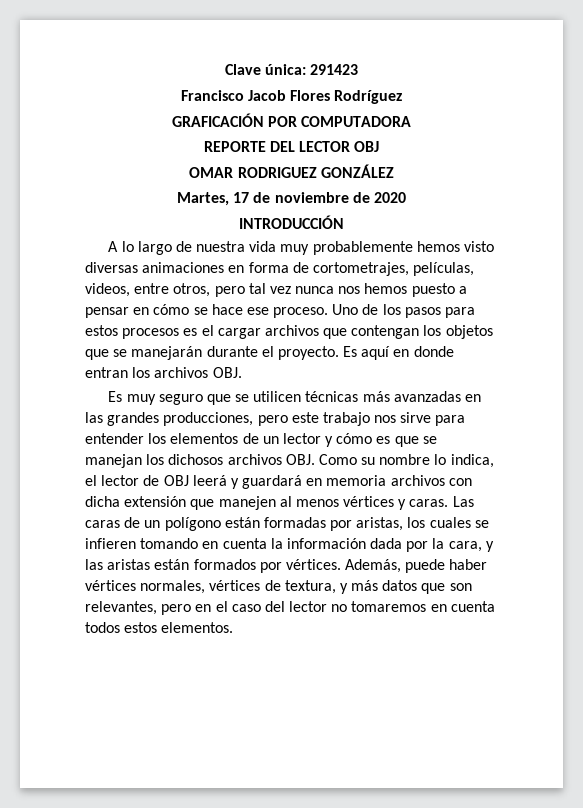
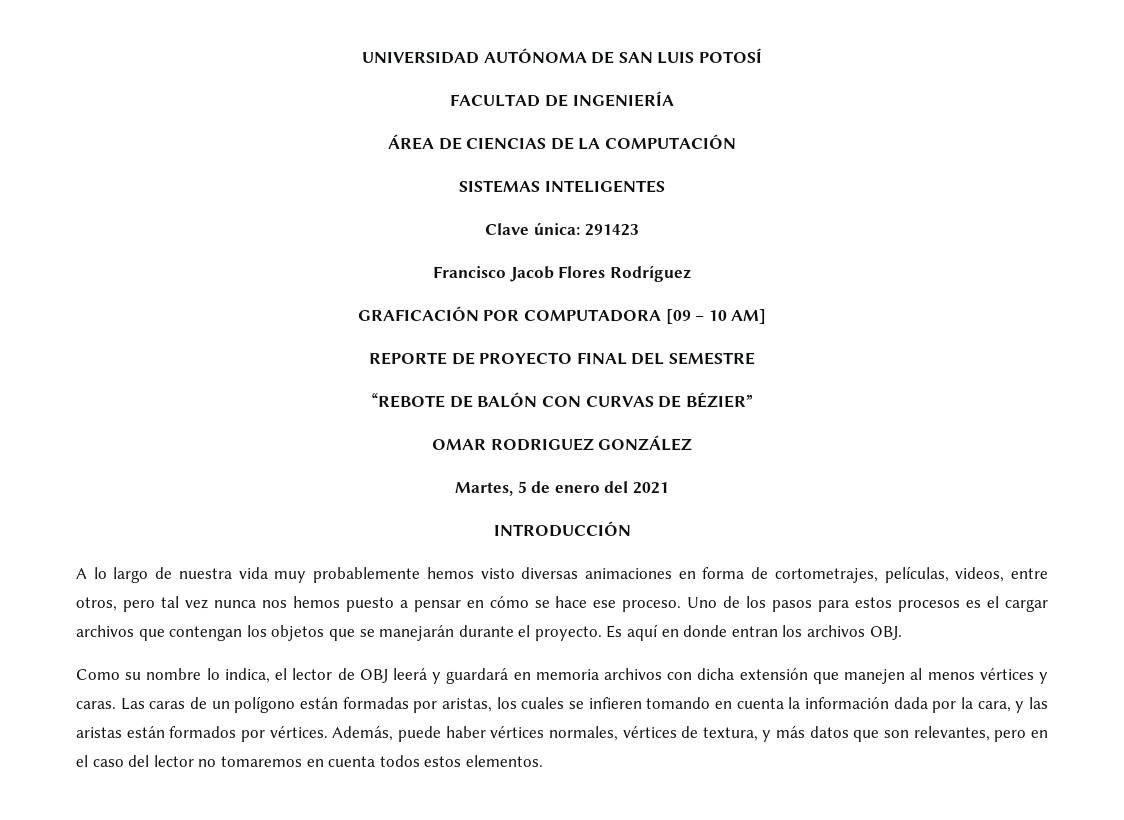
+ UNIVERSIDAD AUTÓNOMA DE SAN LUIS POTOSÍ
+ FACULTAD DE INGENIERÍA
+ ÁREA DE CIENCIAS DE LA COMPUTACIÓN
+ SISTEMAS INTELIGENTES
- GRAFICACIÓN POR COMPUTADORA
- REPORTE DEL LECTOR OBJ
+ GRAFICACIÓN POR COMPUTADORA [09 – 10 AM]
+ REPORTE DE PROYECTO FINAL DEL SEMESTRE
+ “REBOTE DE BALÓN CON CURVAS DE BÉZIER”
- Martes, 17 de noviembre de 2020
+ Martes, 5 de enero del 2021
- Es muy seguro que se utilicen técnicas más avanzadas en las grandes producciones, pero este trabajo nos sirve para entender los elementos de un lector y cómo es que se manejan los dichosos archivos OBJ. Como su nombre lo indica, el lector de OBJ leerá y guardará en memoria archivos con dicha extensión que manejen al menos vértices y caras.
+ Como su nombre lo indica, el lector de OBJ leerá y guardará en memoria archivos con dicha extensión que manejen al menos vértices y caras.

